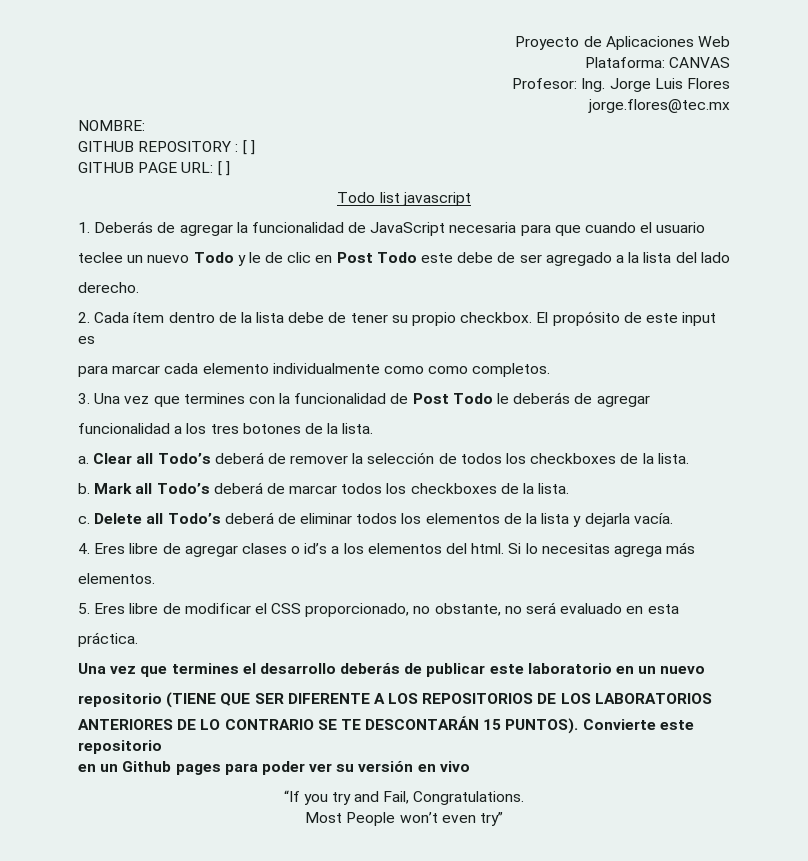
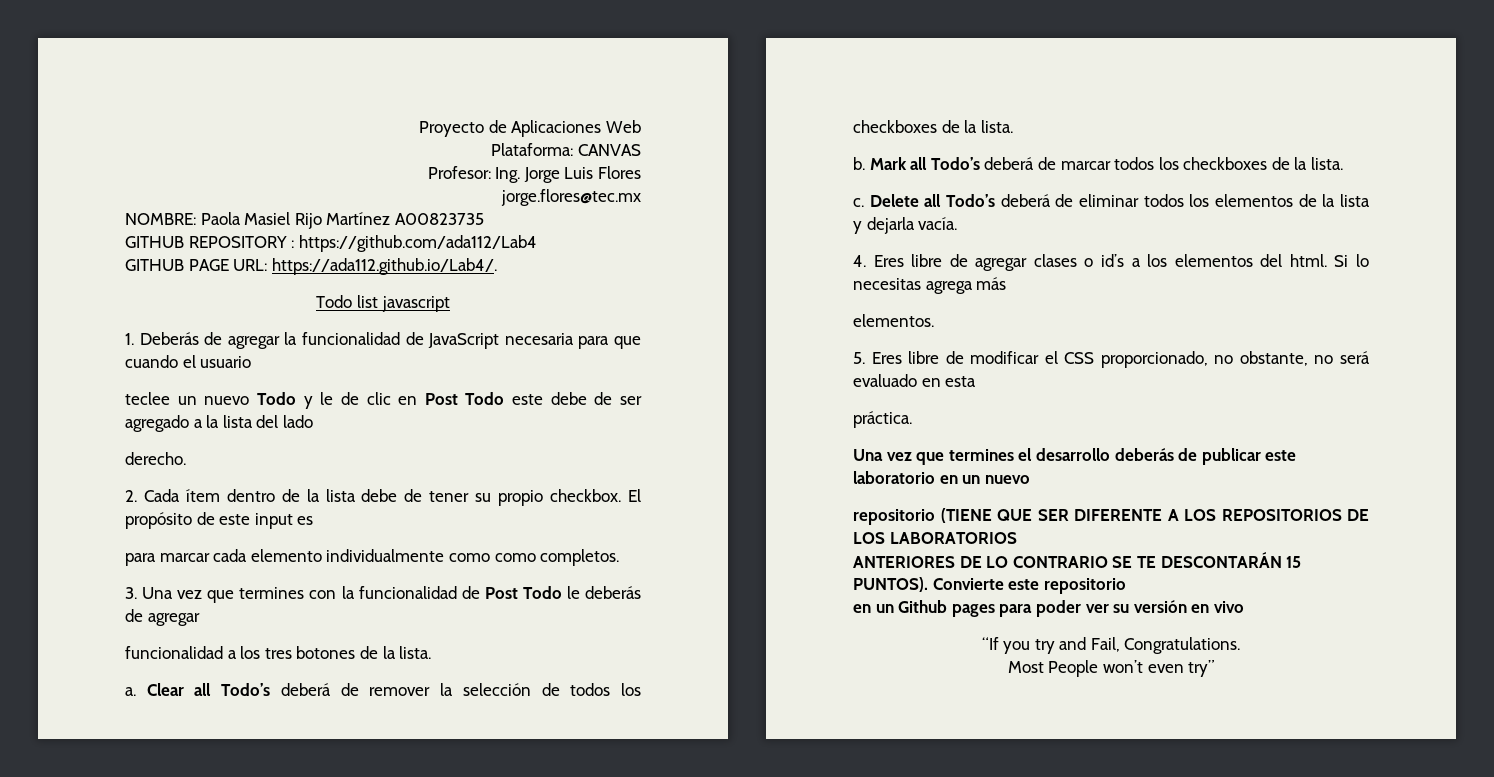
- NOMBRE:
+ NOMBRE: Paola Masiel Rijo Martínez A00823735
- GITHUB REPOSITORY : [ ]
+ GITHUB REPOSITORY : https://github.com/ada112/Lab4
- GITHUB PAGE URL: [ ]
+ GITHUB PAGE URL: https://ada112.github.io/Lab4/.

